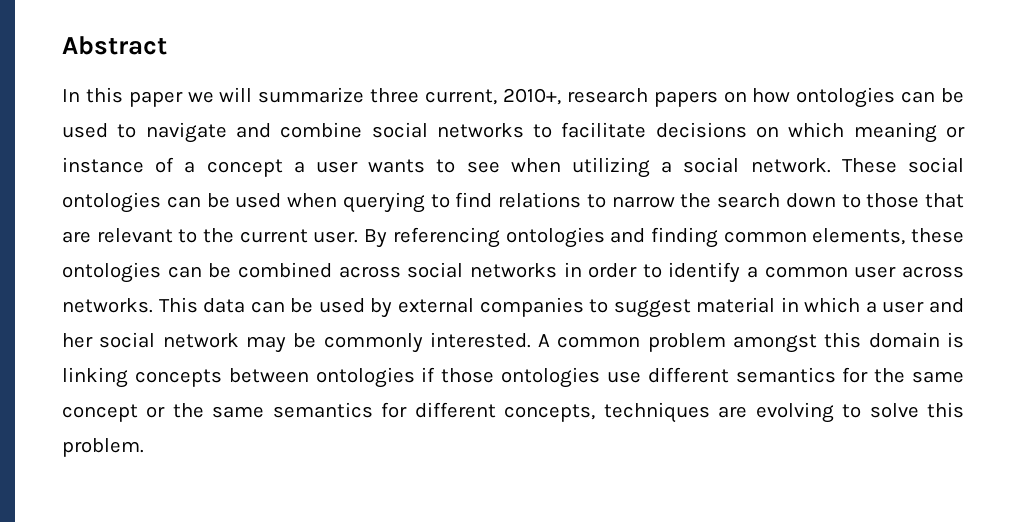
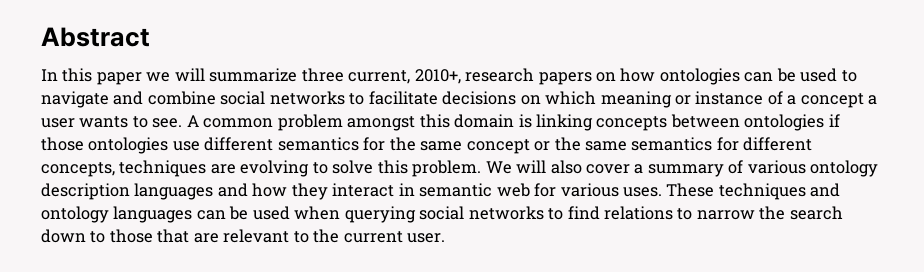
- In this paper we will summarize three current, 2010+, research papers on how ontologies can be used to navigate and combine social networks to facilitate decisions on which meaning or instance of a concept a user wants to see when utilizing a social network. These social ontologies can be used when querying to find relations to narrow the search down to those that are relevant to the current user. By referencing ontologies and finding common elements, these ontologies can be combined across social networks in order to identify a common user across networks. This data can be used by external companies to suggest material in which a user and her social network may be commonly interested.
+ In this paper we will summarize three current, 2010+, research papers on how ontologies can be used to navigate and combine social networks to facilitate decisions on which meaning or instance of a concept a user wants to see.
+ We will also cover a summary of various ontology description languages and how they interact in semantic web for various uses. These techniques and ontology languages can be used when querying social networks to find relations to narrow the search down to those that are relevant to the current user.

